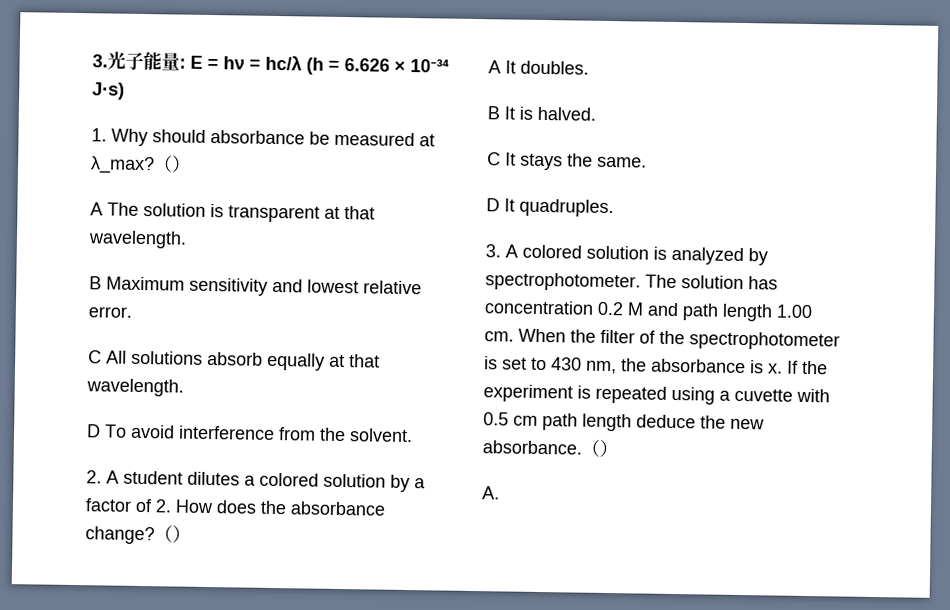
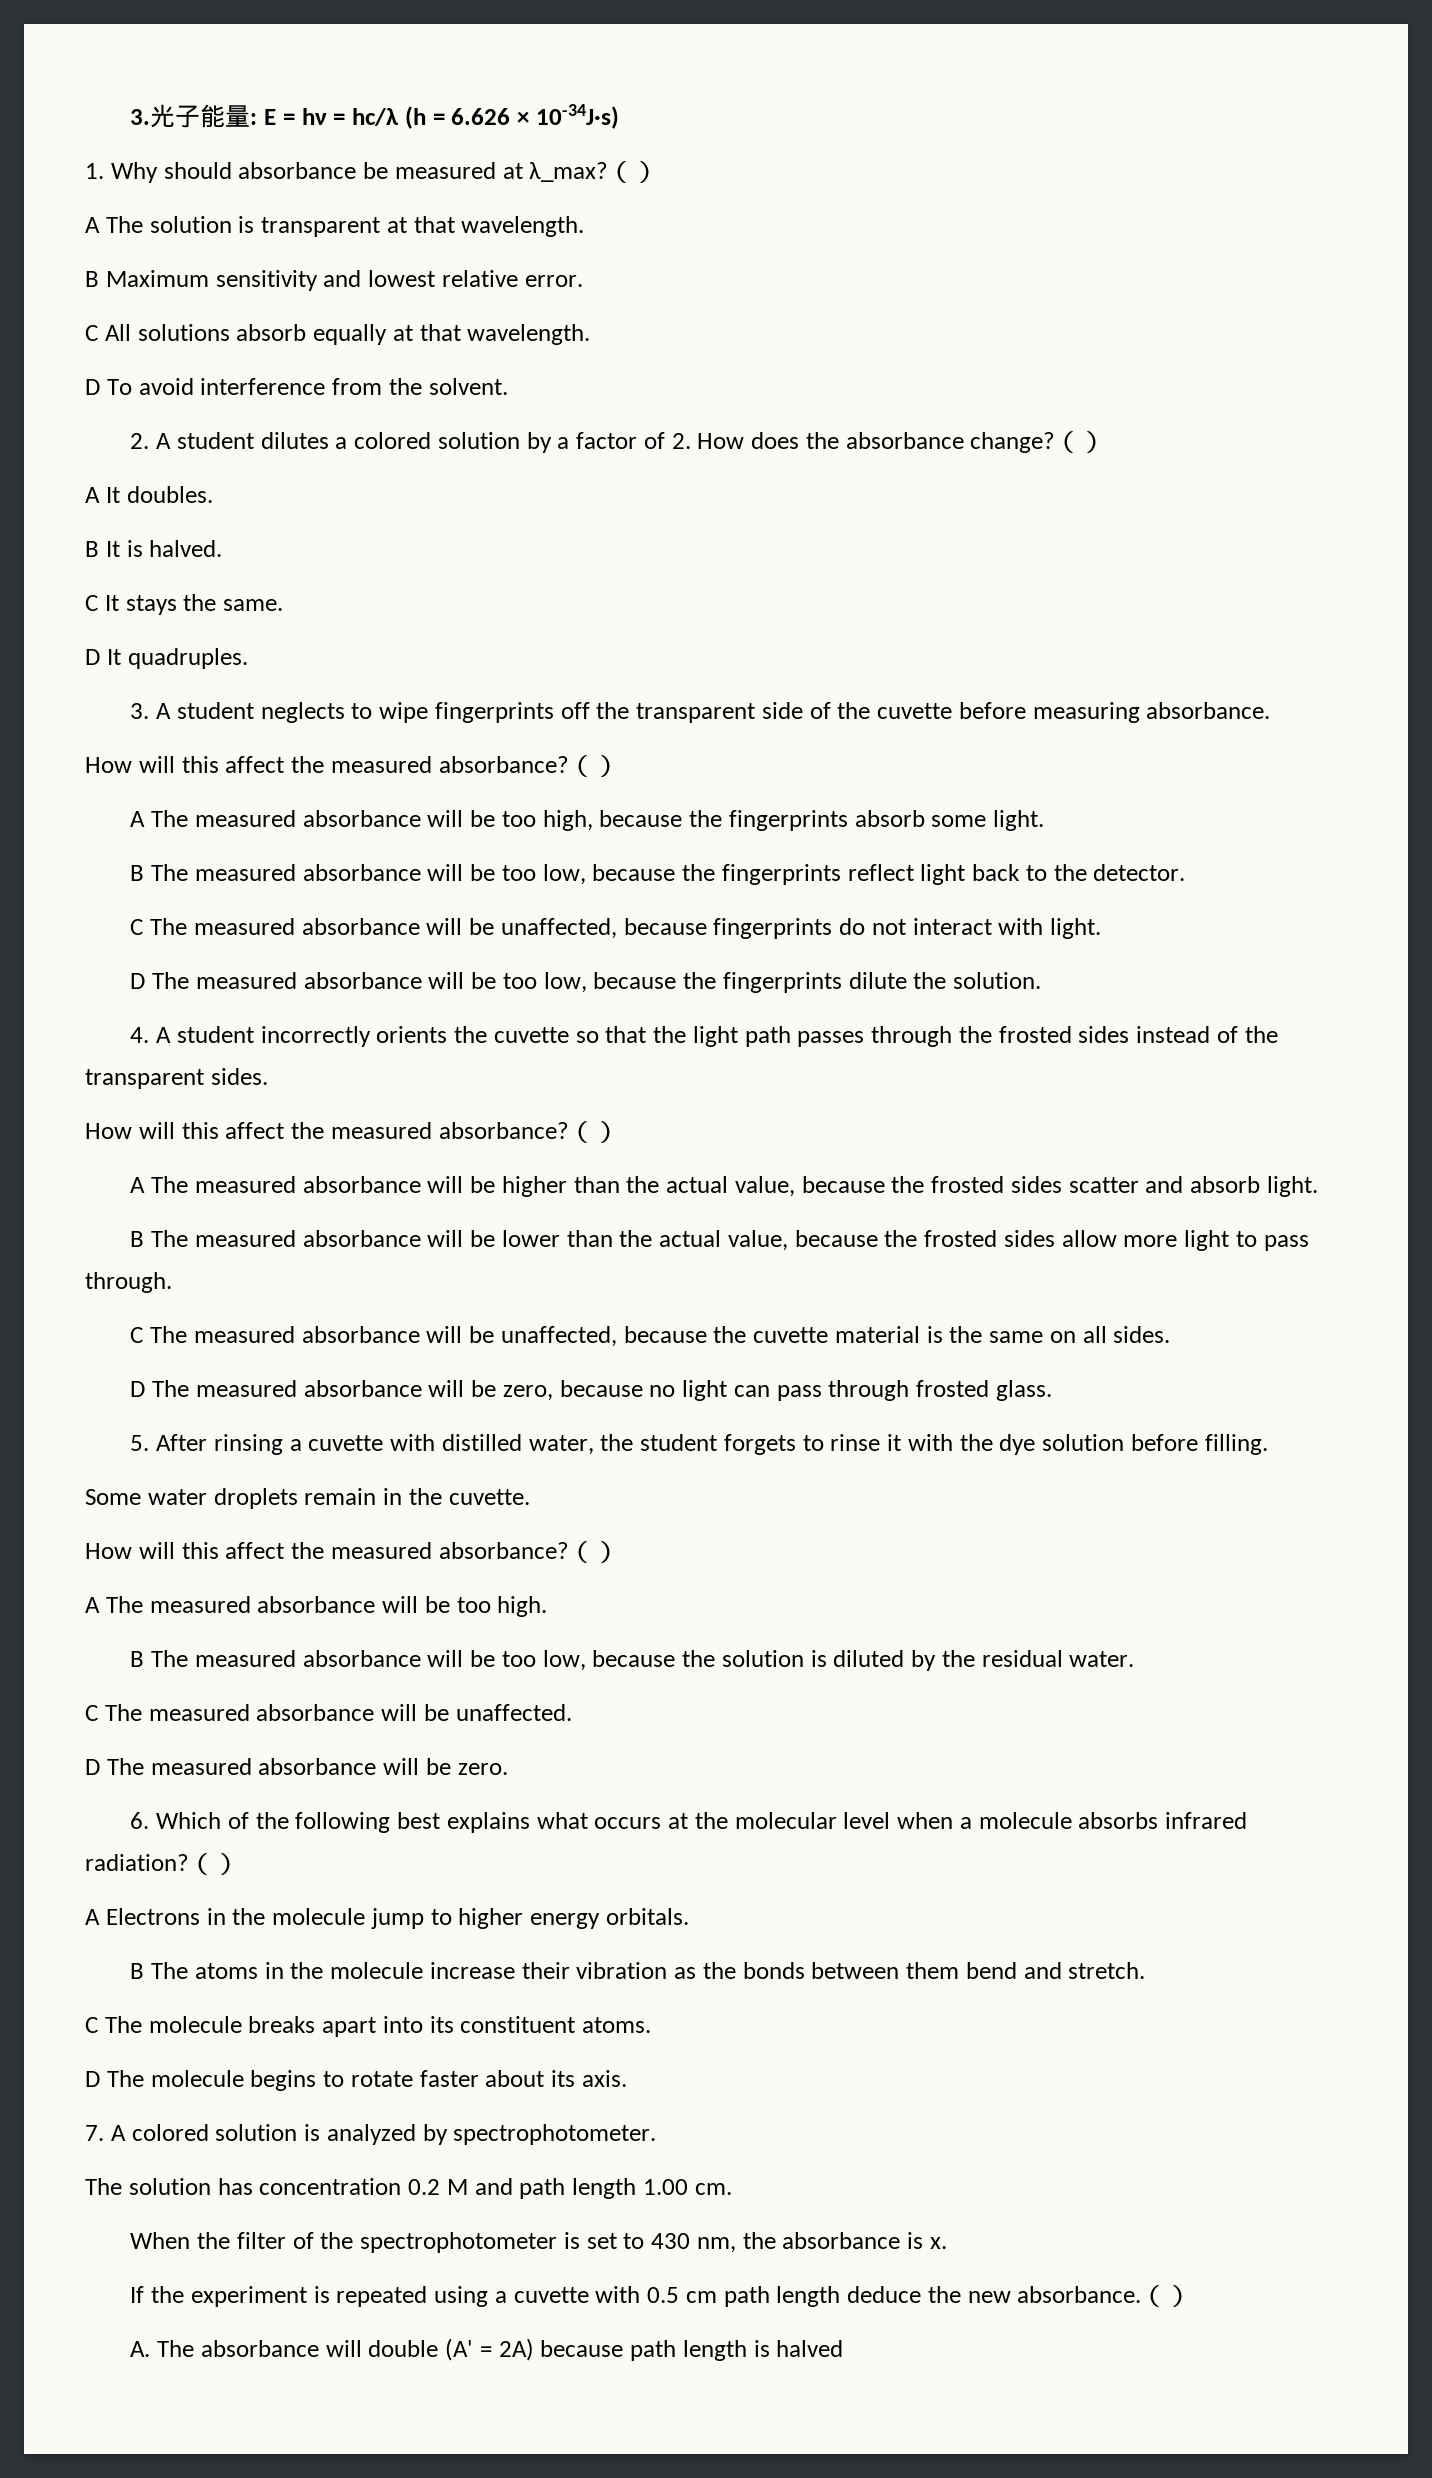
- 3.光子能量: E = hν = hc/λ (h = 6.626 × 10⁻³⁴ J·s)
+ 3.光子能量: E = hν = hc/λ (h = 6.626 × 10-34J·s)
- 3. A colored solution is analyzed by spectrophotometer. The solution has concentration 0.2 M and path length 1.00 cm. When the filter of the spectrophotometer is set to 430 nm, the absorbance is x. If the experiment is repeated using a cuvette with 0.5 cm path length deduce the new absorbance.
+ 3. A student neglects to wipe fingerprints off the transparent side of the cuvette before measuring absorbance.
+ How will this affect the measured absorbance?（）
+ A The measured absorbance will be too high, because the fingerprints absorb some light.
+ B The measured absorbance will be too low, because the fingerprints reflect light back to the detector.
+ C The measured absorbance will be unaffected, because fingerprints do not interact with light.
+ D The measured absorbance will be too low, because the fingerprints dilute the solution.
+ 4. A student incorrectly orients the cuvette so that the light path passes through the frosted sides instead of the transparent sides.
+ How will this affect the measured absorbance?（）
+ A The measured absorbance will be higher than the actual value, because the frosted sides scatter and absorb light.
+ B The measured absorbance will be lower than the actual value, because the frosted sides allow more light to pass through.
+ C The measured absorbance will be unaffected, because the cuvette material is the same on all sides.
+ D The measured absorbance will be zero, because no light can pass through frosted glass.
+ 5. After rinsing a cuvette with distilled water, the student forgets to rinse it with the dye solution before filling.
+ Some water droplets remain in the cuvette.
+ How will this affect the measured absorbance?（）
+ A The measured absorbance will be too high.
+ B The measured absorbance will be too low, because the solution is diluted by the residual water.
+ C The measured absorbance will be unaffected.
+ D The measured absorbance will be zero.
+ 6. Which of the following best explains what occurs at the molecular level when a molecule absorbs infrared radiation?（）
+ A Electrons in the molecule jump to higher energy orbitals.
+ B The atoms in the molecule increase their vibration as the bonds between them bend and stretch.
+ C The molecule breaks apart into its constituent atoms.
+ D The molecule begins to rotate faster about its axis.
+ 7. A colored solution is analyzed by spectrophotometer.
+ The solution has concentration 0.2 M and path length 1.00 cm.
+ When the filter of the spectrophotometer is set to 430 nm, the absorbance is x.
+ If the experiment is repeated using a cuvette with 0.5 cm path length deduce the new absorbance.
- A.
+ A. The absorbance will double (A' = 2A) because path length is halved

